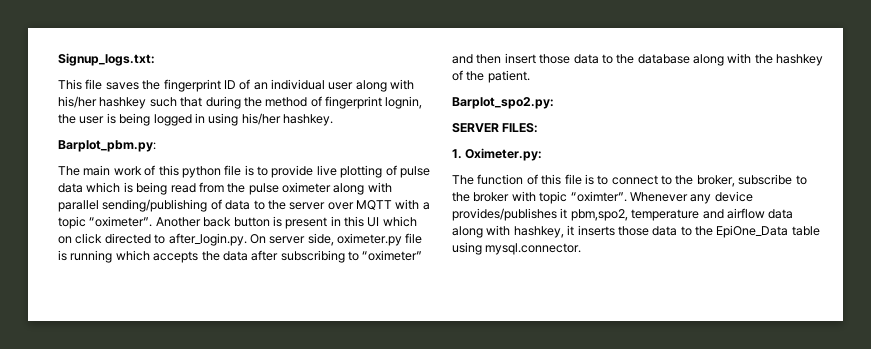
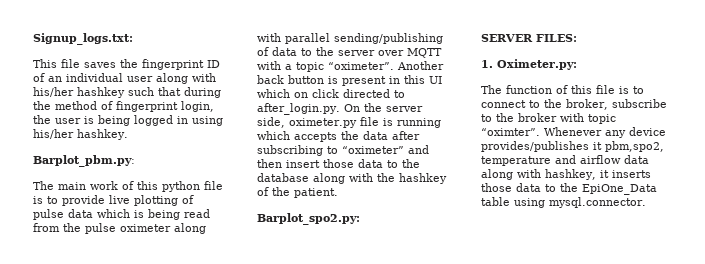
- This file saves the fingerprint ID of an individual user along with his/her hashkey such that during the method of fingerprint lognin, the user is being logged in using his/her hashkey.
+ This file saves the fingerprint ID of an individual user along with his/her hashkey such that during the method of fingerprint login, the user is being logged in using his/her hashkey.
- Another back button is present in this UI which on click directed to after_login.py. On server side, oximeter.py file is running which accepts the data after subscribing to “oximeter” and then insert those data to the database along with the hashkey of the patient.
+ Another back button is present in this UI which on click directed to after_login.py. On the server side, oximeter.py file is running which accepts the data after subscribing to “oximeter” and then insert those data to the database along with the hashkey of the patient.

